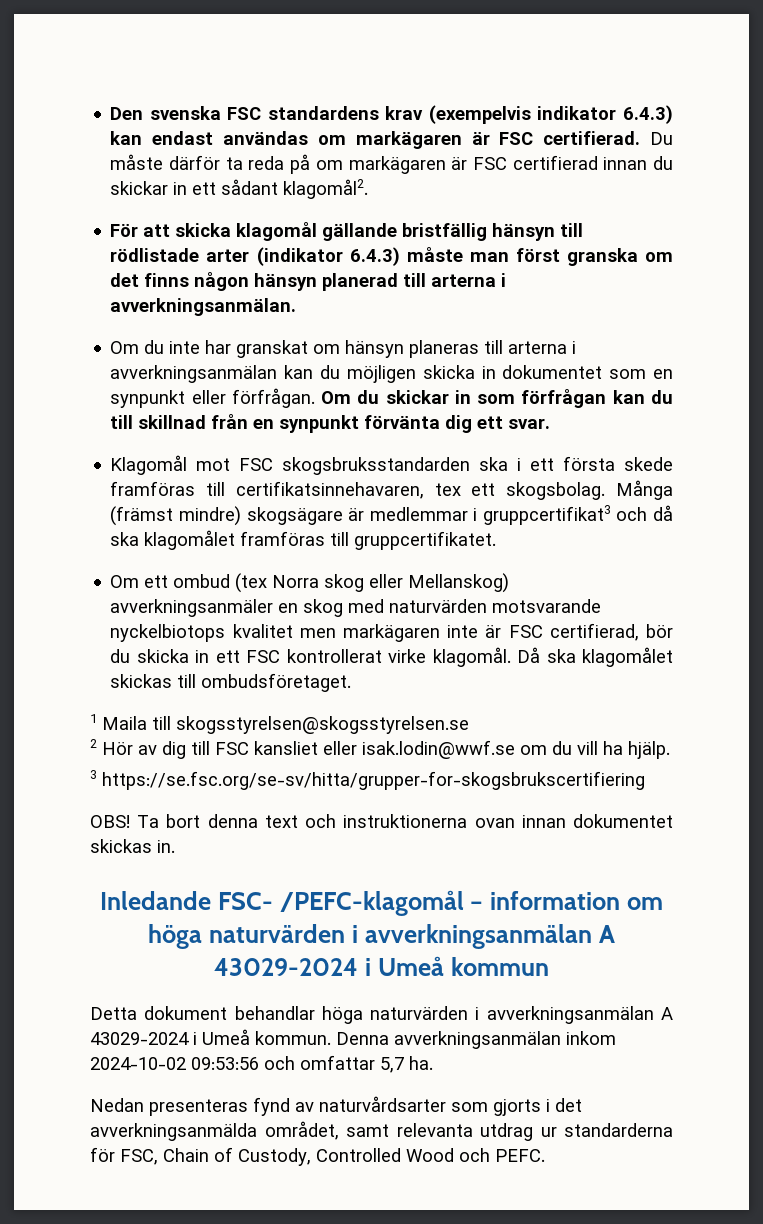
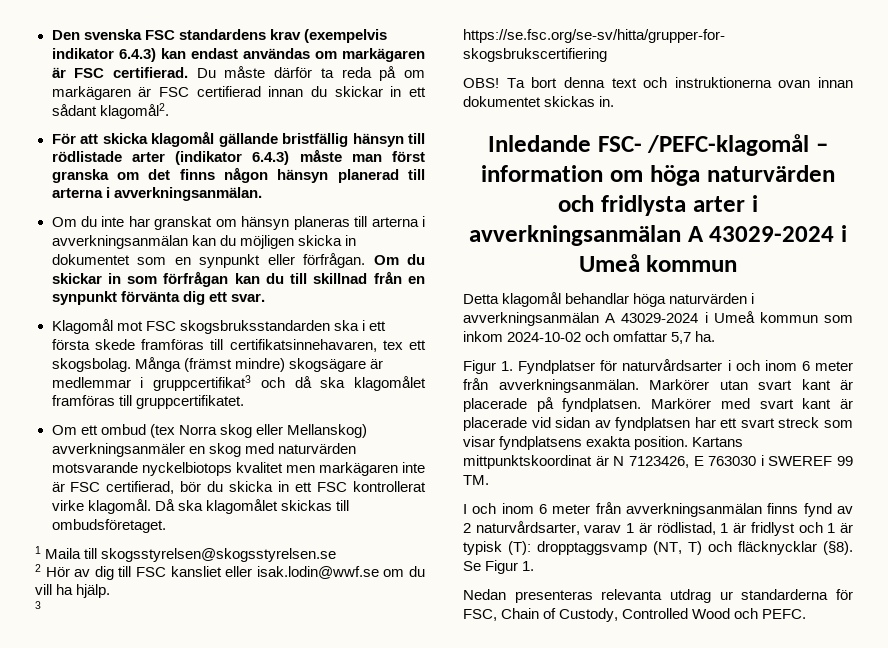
- Inledande FSC- /PEFC-klagomål – information om höga naturvärden i avverkningsanmälan A 43029-2024 i Umeå kommun
+ Inledande FSC- /PEFC-klagomål – information om höga naturvärden och fridlysta arter i avverkningsanmälan A 43029-2024 i Umeå kommun
- Detta dokument behandlar höga naturvärden i avverkningsanmälan A 43029-2024 i Umeå kommun. Denna avverkningsanmälan inkom 2024-10-02 09:53:56 och omfattar 5,7 ha.
+ Detta klagomål behandlar höga naturvärden i avverkningsanmälan A 43029-2024 i Umeå kommun som inkom 2024-10-02 och omfattar 5,7 ha.
- Nedan presenteras fynd av naturvårdsarter som gjorts i det avverkningsanmälda området, samt relevanta utdrag ur standarderna för FSC, Chain of Custody, Controlled Wood och PEFC.
+ Figur 1. Fyndplatser för naturvårdsarter i och inom 6 meter från avverkningsanmälan. Markörer utan svart kant är placerade på fyndplatsen. Markörer med svart kant är placerade vid sidan av fyndplatsen har ett svart streck som visar fyndplatsens exakta position. Kartans mittpunktskoordinat är N 7123426, E 763030 i SWEREF 99 TM.
+ I och inom 6 meter från avverkningsanmälan finns fynd av 2 naturvårdsarter, varav 1 är rödlistad, 1 är fridlyst och 1 är typisk (T): dropptaggsvamp (NT, T) och fläcknycklar (§8). Se Figur 1.
+ Nedan presenteras relevanta utdrag ur standarderna för FSC, Chain of Custody, Controlled Wood och PEFC.

